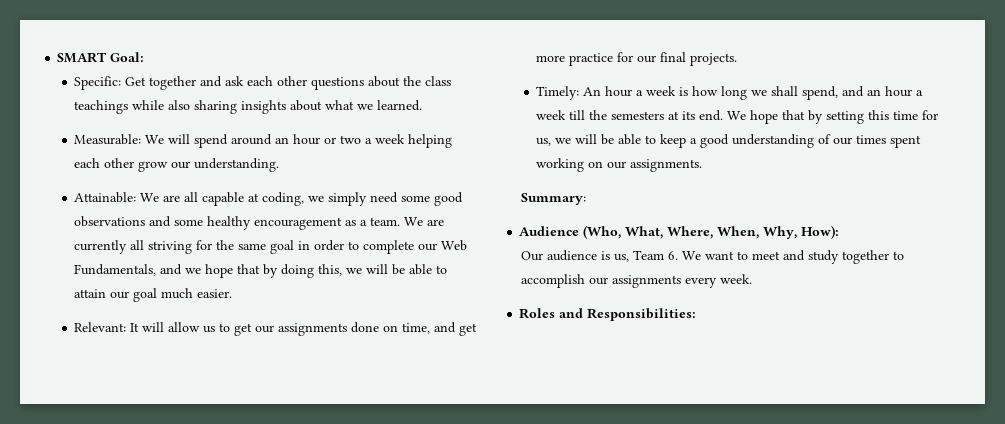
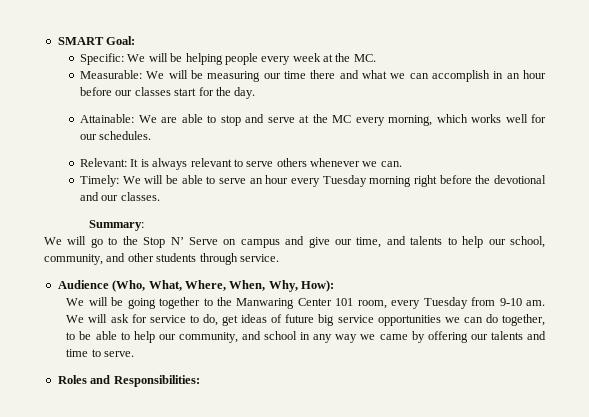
- Specific: Get together and ask each other questions about the class teachings while also sharing insights about what we learned.
- Measurable: We will spend around an hour or two a week helping each other grow our understanding.
- Attainable: We are all capable at coding, we simply need some good observations and some healthy encouragement as a team. We are currently all striving for the same goal in order to complete our Web Fundamentals, and we hope that by doing this, we will be able to attain our goal much easier.
- Relevant: It will allow us to get our assignments done on time, and get more practice for our final projects.
- Timely: An hour a week is how long we shall spend, and an hour a week till the semesters at its end. We hope that by setting this time for us, we will be able to keep a good understanding of our times spent working on our assignments.
+ Specific: We will be helping people every week at the MC.
+ Measurable: We will be measuring our time there and what we can accomplish in an hour before our classes start for the day.
+ Attainable: We are able to stop and serve at the MC every morning, which works well for our schedules.
+ Relevant: It is always relevant to serve others whenever we can.
+ Timely: We will be able to serve an hour every Tuesday morning right before the devotional and our classes.
  Summary:
+ We will go to the Stop N’ Serve on campus and give our time, and talents to help our school, community, and other students through service.
- Our audience is us, Team 6. We want to meet and study together to accomplish our assignments every week.
+ We will be going together to the Manwaring Center 101 room, every Tuesday from 9-10 am. We will ask for service to do, get ideas of future big service opportunities we can do together, to be able to help our community, and school in any way we came by offering our talents and time to serve.

